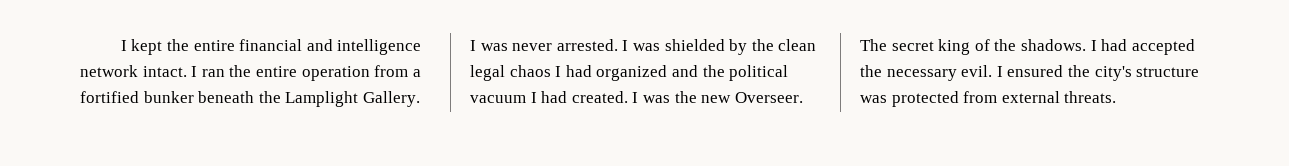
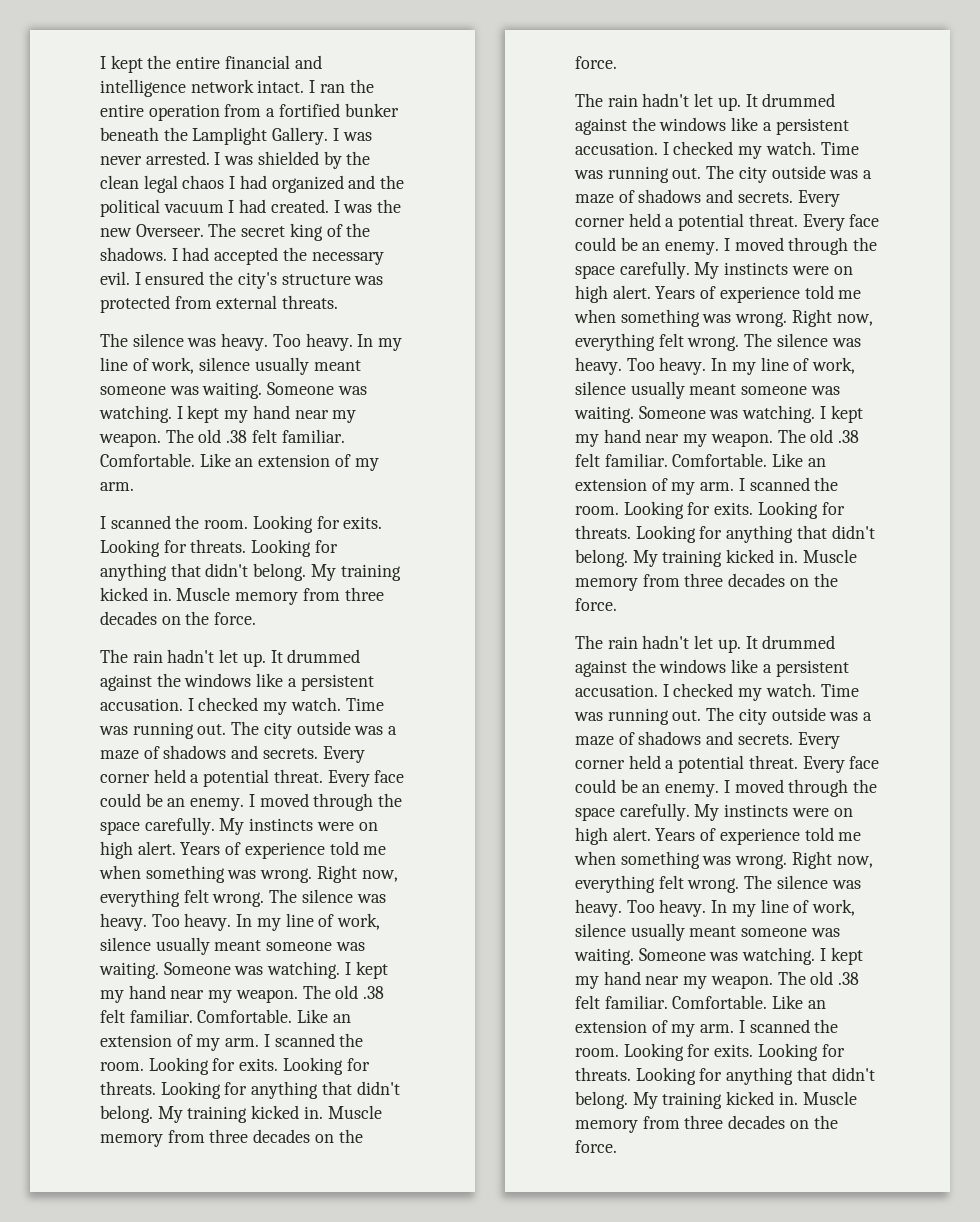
  I ensured the city's structure was protected from external threats.
+ The silence was heavy. Too heavy. In my line of work, silence usually meant someone was waiting. Someone was watching. I kept my hand near my weapon. The old .38 felt familiar. Comfortable. Like an extension of my arm.
+ I scanned the room. Looking for exits. Looking for threats. Looking for anything that didn't belong. My training kicked in. Muscle memory from three decades on the force.
+ The rain hadn't let up. It drummed against the windows like a persistent accusation. I checked my watch. Time was running out. The city outside was a maze of shadows and secrets. Every corner held a potential threat. Every face could be an enemy. I moved through the space carefully. My instincts were on high alert. Years of experience told me when something was wrong. Right now, everything felt wrong. The silence was heavy. Too heavy. In my line of work, silence usually meant someone was waiting. Someone was watching. I kept my hand near my weapon. The old .38 felt familiar. Comfortable. Like an extension of my arm. I scanned the room. Looking for exits. Looking for threats. Looking for anything that didn't belong. My training kicked in. Muscle memory from three decades on the force.
+ The rain hadn't let up. It drummed against the windows like a persistent accusation. I checked my watch. Time was running out. The city outside was a maze of shadows and secrets. Every corner held a potential threat. Every face could be an enemy. I moved through the space carefully. My instincts were on high alert. Years of experience told me when something was wrong. Right now, everything felt wrong. The silence was heavy. Too heavy. In my line of work, silence usually meant someone was waiting. Someone was watching. I kept my hand near my weapon. The old .38 felt familiar. Comfortable. Like an extension of my arm. I scanned the room. Looking for exits. Looking for threats. Looking for anything that didn't belong. My training kicked in. Muscle memory from three decades on the force.
+ The rain hadn't let up. It drummed against the windows like a persistent accusation. I checked my watch. Time was running out. The city outside was a maze of shadows and secrets. Every corner held a potential threat. Every face could be an enemy. I moved through the space carefully. My instincts were on high alert. Years of experience told me when something was wrong. Right now, everything felt wrong. The silence was heavy. Too heavy. In my line of work, silence usually meant someone was waiting. Someone was watching. I kept my hand near my weapon. The old .38 felt familiar. Comfortable. Like an extension of my arm. I scanned the room. Looking for exits. Looking for threats. Looking for anything that didn't belong. My training kicked in. Muscle memory from three decades on the force.

